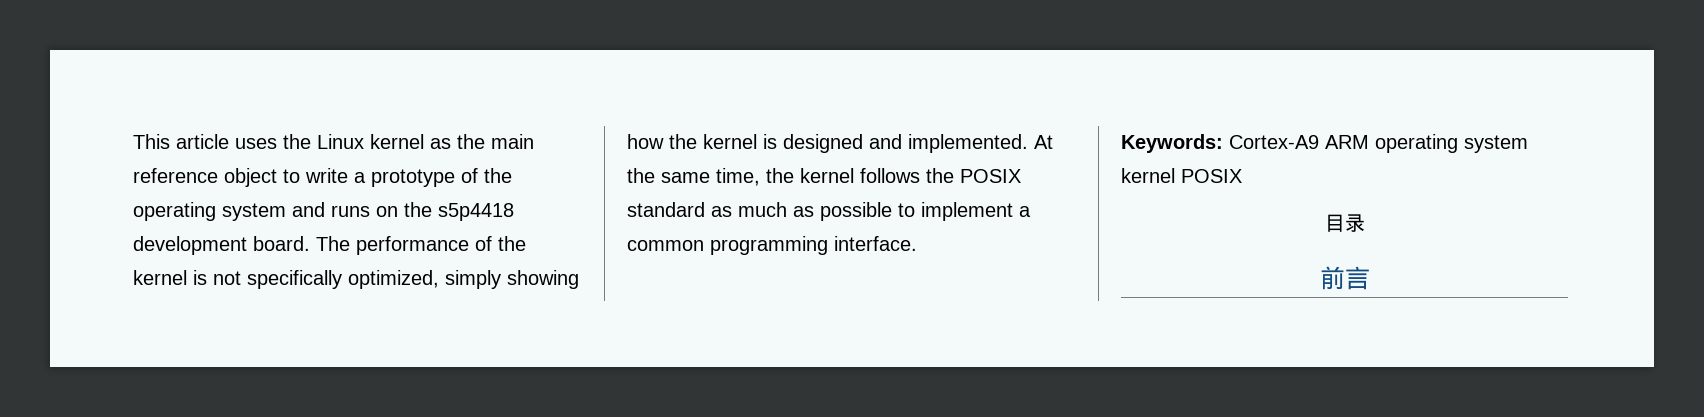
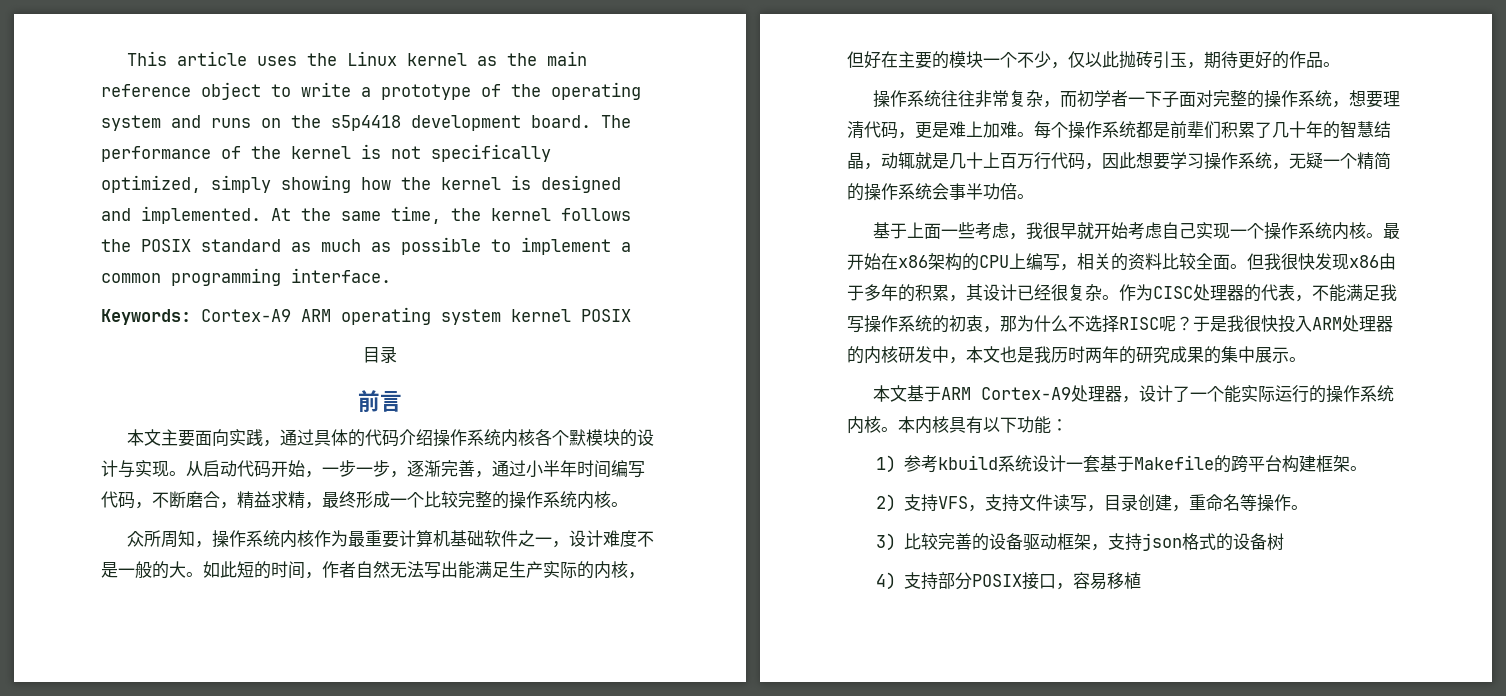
+ 本文主要面向实践，通过具体的代码介绍操作系统内核各个默模块的设计与实现。从启动代码开始，一步一步，逐渐完善，通过小半年时间编写代码，不断磨合，精益求精，最终形成一个比较完整的操作系统内核。
+ 众所周知，操作系统内核作为最重要计算机基础软件之一，设计难度不是一般的大。如此短的时间，作者自然无法写出能满足生产实际的内核，但好在主要的模块一个不少，仅以此抛砖引玉，期待更好的作品。
+ 操作系统往往非常复杂，而初学者一下子面对完整的操作系统，想要理清代码，更是难上加难。每个操作系统都是前辈们积累了几十年的智慧结晶，动辄就是几十上百万行代码，因此想要学习操作系统，无疑一个精简的操作系统会事半功倍。
+ 基于上面一些考虑，我很早就开始考虑自己实现一个操作系统内核。最开始在x86架构的CPU上编写，相关的资料比较全面。但我很快发现x86由于多年的积累，其设计已经很复杂。作为CISC处理器的代表，不能满足我写操作系统的初衷，那为什么不选择RISC呢？于是我很快投入ARM处理器的内核研发中，本文也是我历时两年的研究成果的集中展示。
+ 本文基于ARM Cortex-A9处理器，设计了一个能实际运行的操作系统内核。本内核具有以下功能：
+ 1)参考kbuild系统设计一套基于Makefile的跨平台构建框架。
+ 2)支持VFS，支持文件读写，目录创建，重命名等操作。
+ 3)比较完善的设备驱动框架，支持json格式的设备树
+ 4)支持部分POSIX接口，容易移植

